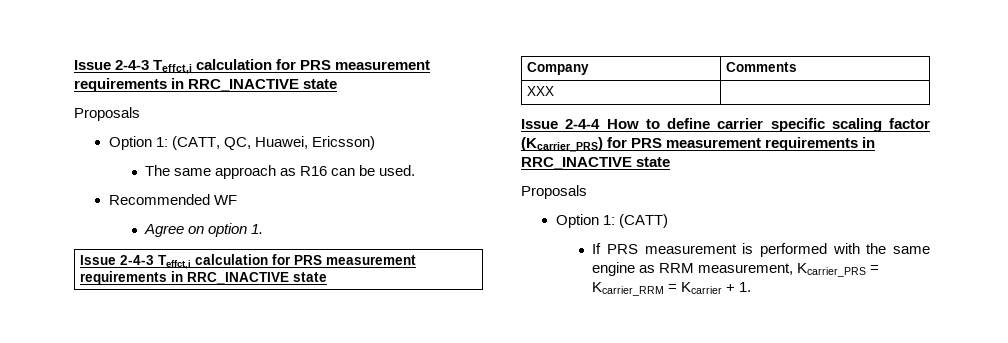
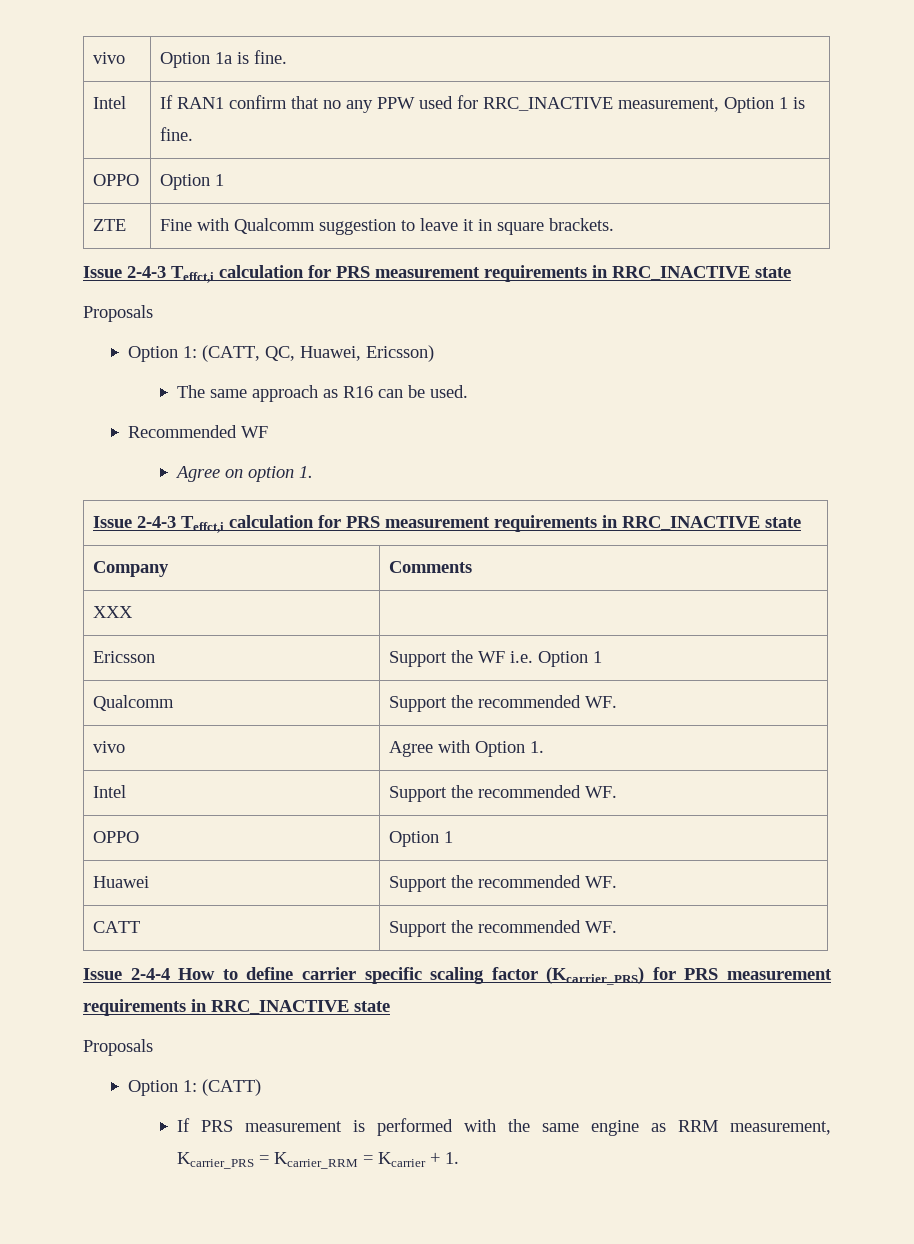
+ vivo | Option 1a is fine.
+ Intel | If RAN1 confirm that no any PPW used for RRC_INACTIVE measurement, Option 1 is fine.
+ OPPO | Option 1
+ ZTE | Fine with Qualcomm suggestion to leave it in square brackets.
+ Ericsson | Support the WF i.e. Option 1
+ Qualcomm | Support the recommended WF.
+ vivo | Agree with Option 1.
+ Intel | Support the recommended WF.
+ OPPO | Option 1
+ Huawei | Support the recommended WF.
+ CATT | Support the recommended WF.

